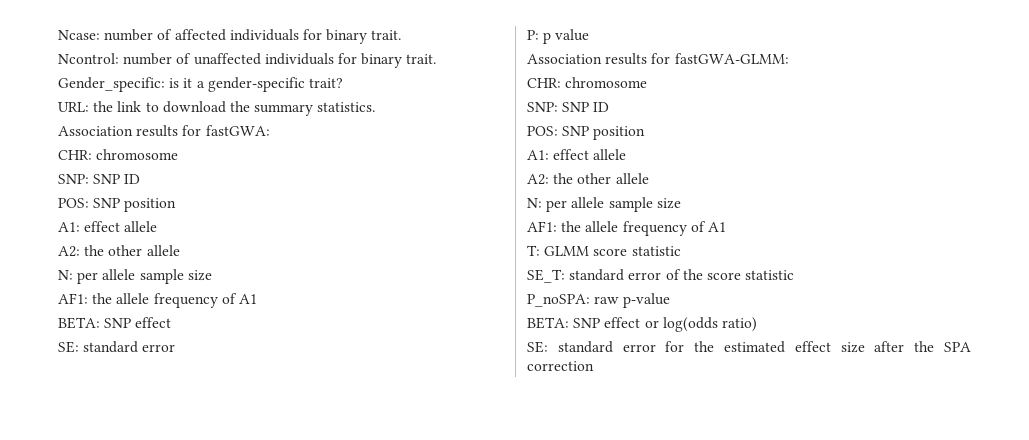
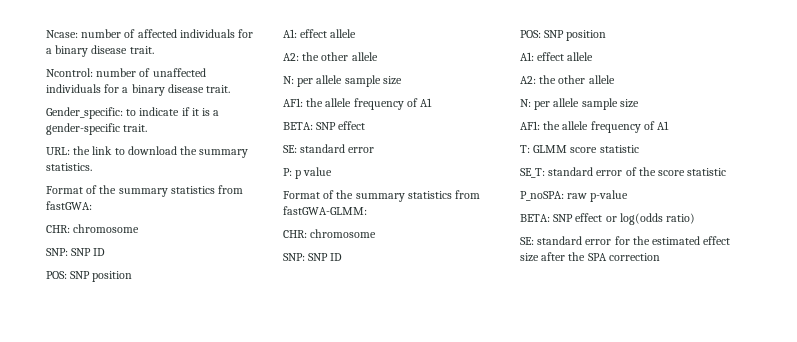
- Ncase: number of affected individuals for binary trait.
+ Ncase: number of affected individuals for a binary disease trait.
- Ncontrol: number of unaffected individuals for binary trait.
+ Ncontrol: number of unaffected individuals for a binary disease trait.
- Gender_specific: is it a gender-specific trait?
+ Gender_specific: to indicate if it is a gender-specific trait.
- Association results for fastGWA:
+ Format of the summary statistics from fastGWA:
- Association results for fastGWA-GLMM:
+ Format of the summary statistics from fastGWA-GLMM:

